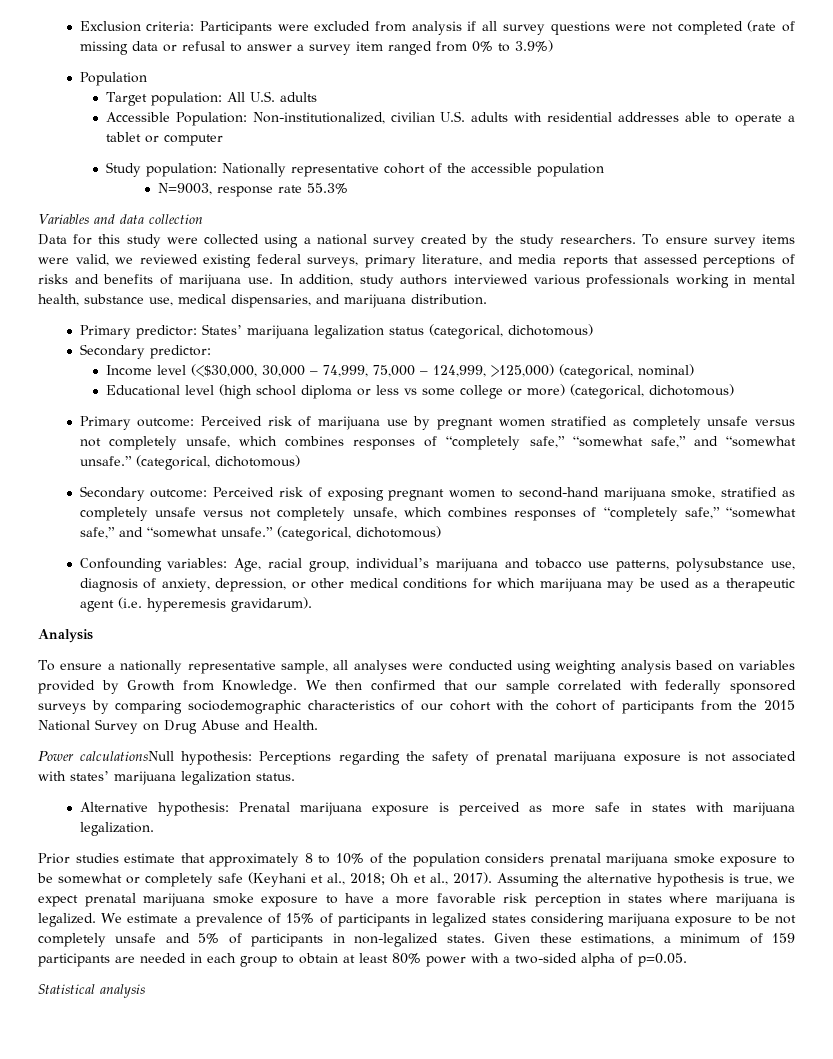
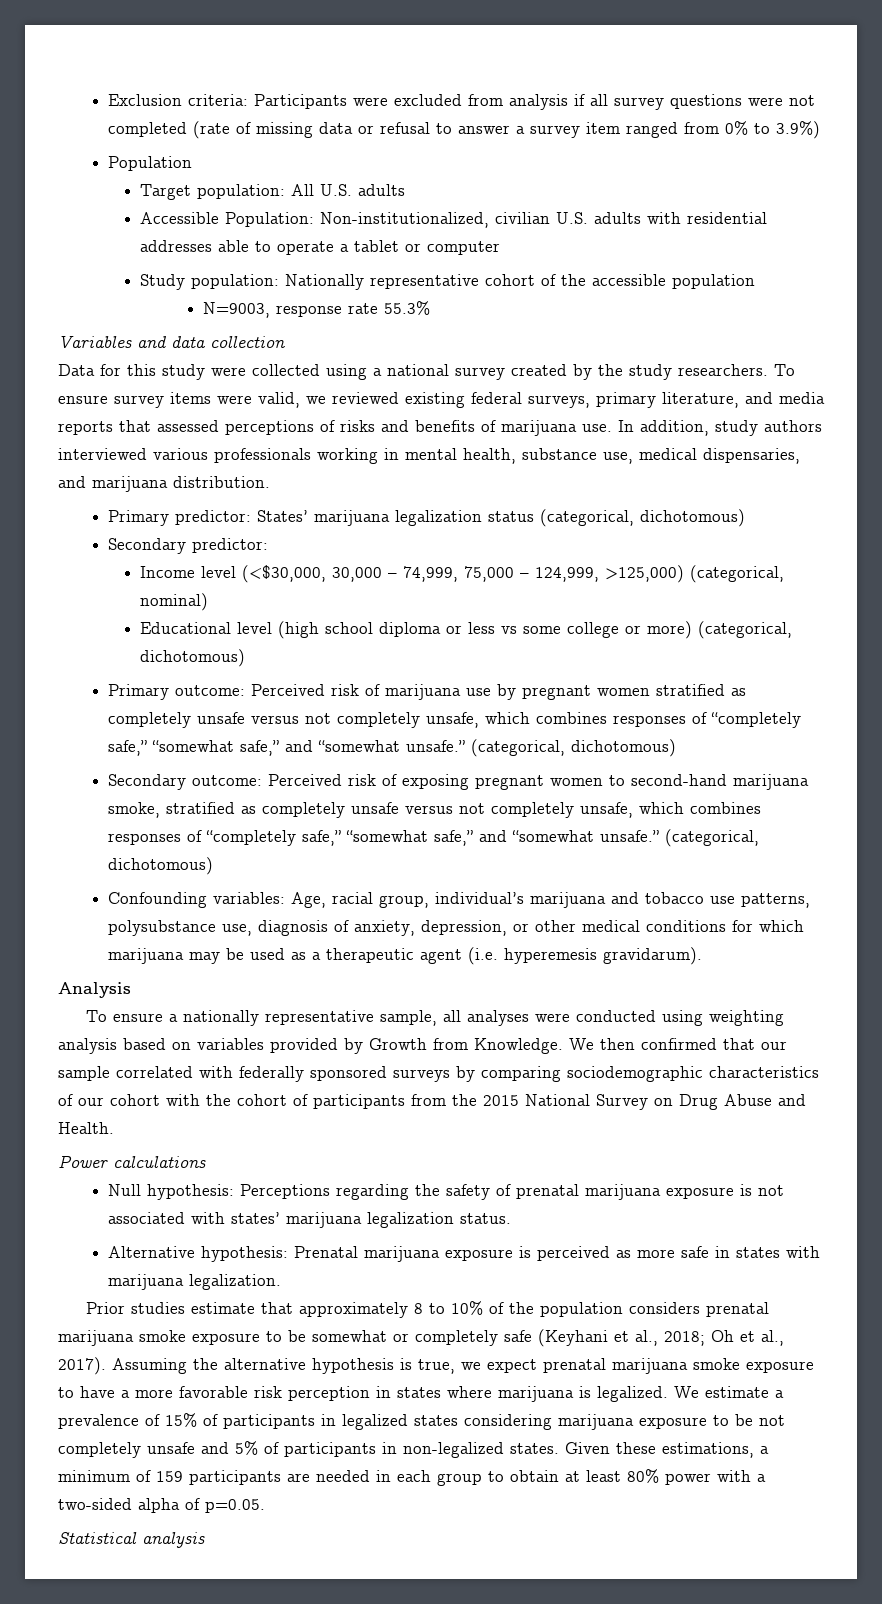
- Power calculationsNull hypothesis: Perceptions regarding the safety of prenatal marijuana exposure is not associated with states’ marijuana legalization status.
+ Power calculations
+ Null hypothesis: Perceptions regarding the safety of prenatal marijuana exposure is not associated with states’ marijuana legalization status.

